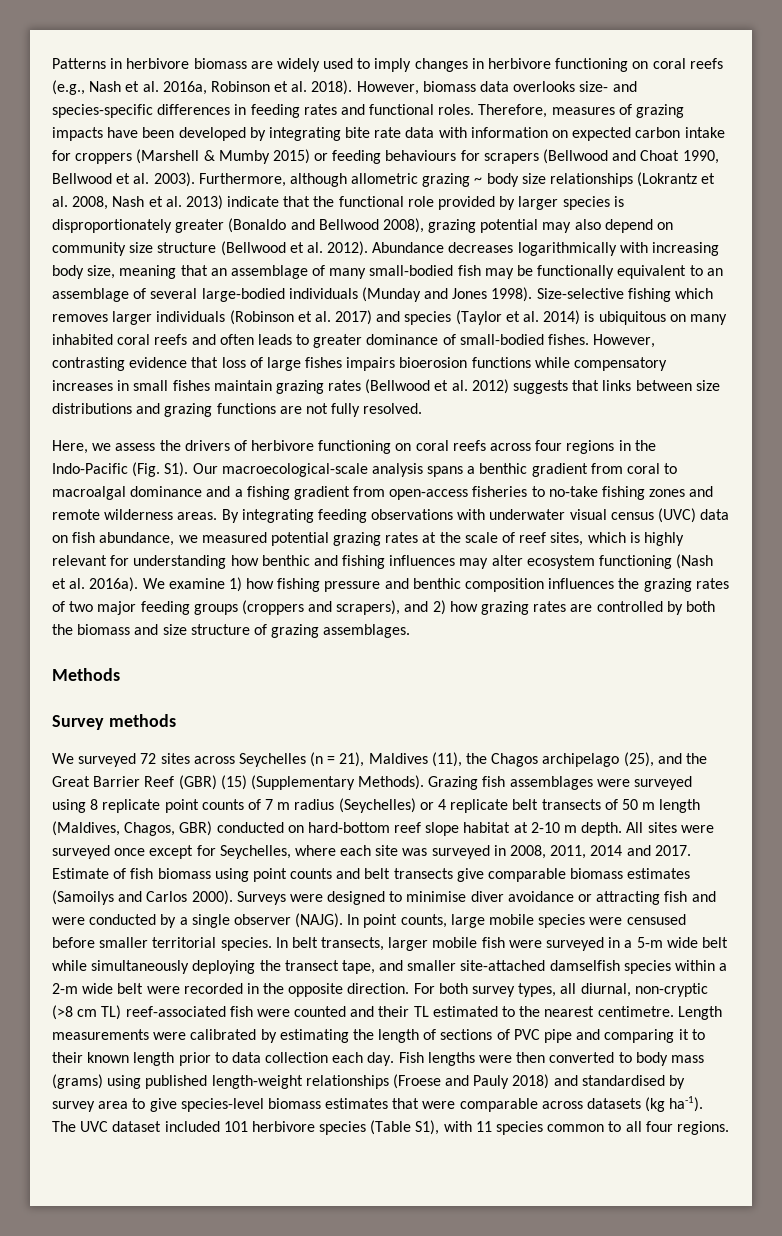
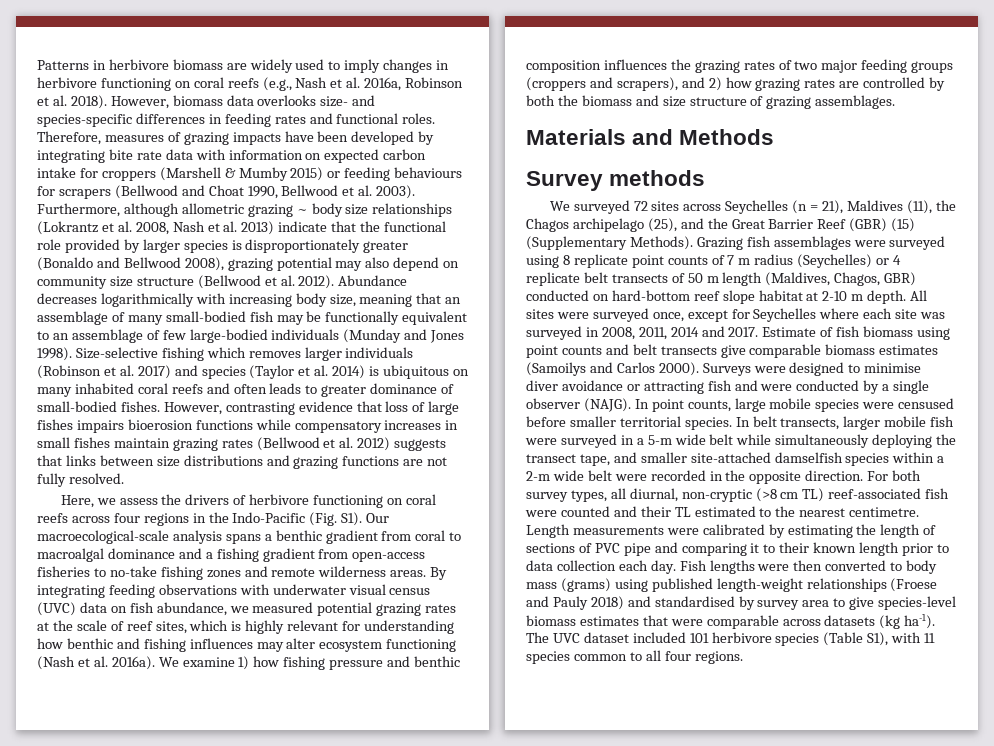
- Abundance decreases logarithmically with increasing body size, meaning that an assemblage of many small-bodied fish may be functionally equivalent to an assemblage of several large-bodied individuals (Munday and Jones 1998).
+ Abundance decreases logarithmically with increasing body size, meaning that an assemblage of many small-bodied fish may be functionally equivalent to an assemblage of few large-bodied individuals (Munday and Jones 1998).
- Methods
+ Materials and Methods
- All sites were surveyed once except for Seychelles, where each site was surveyed in 2008, 2011, 2014 and 2017.
+ All sites were surveyed once, except for Seychelles where each site was surveyed in 2008, 2011, 2014 and 2017.

